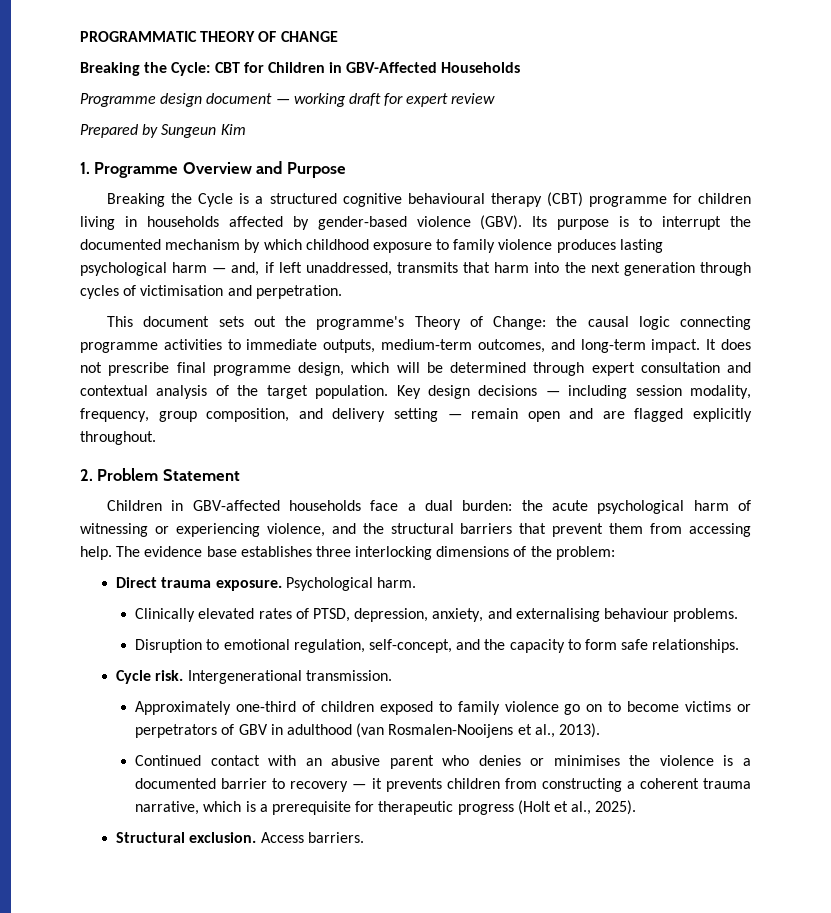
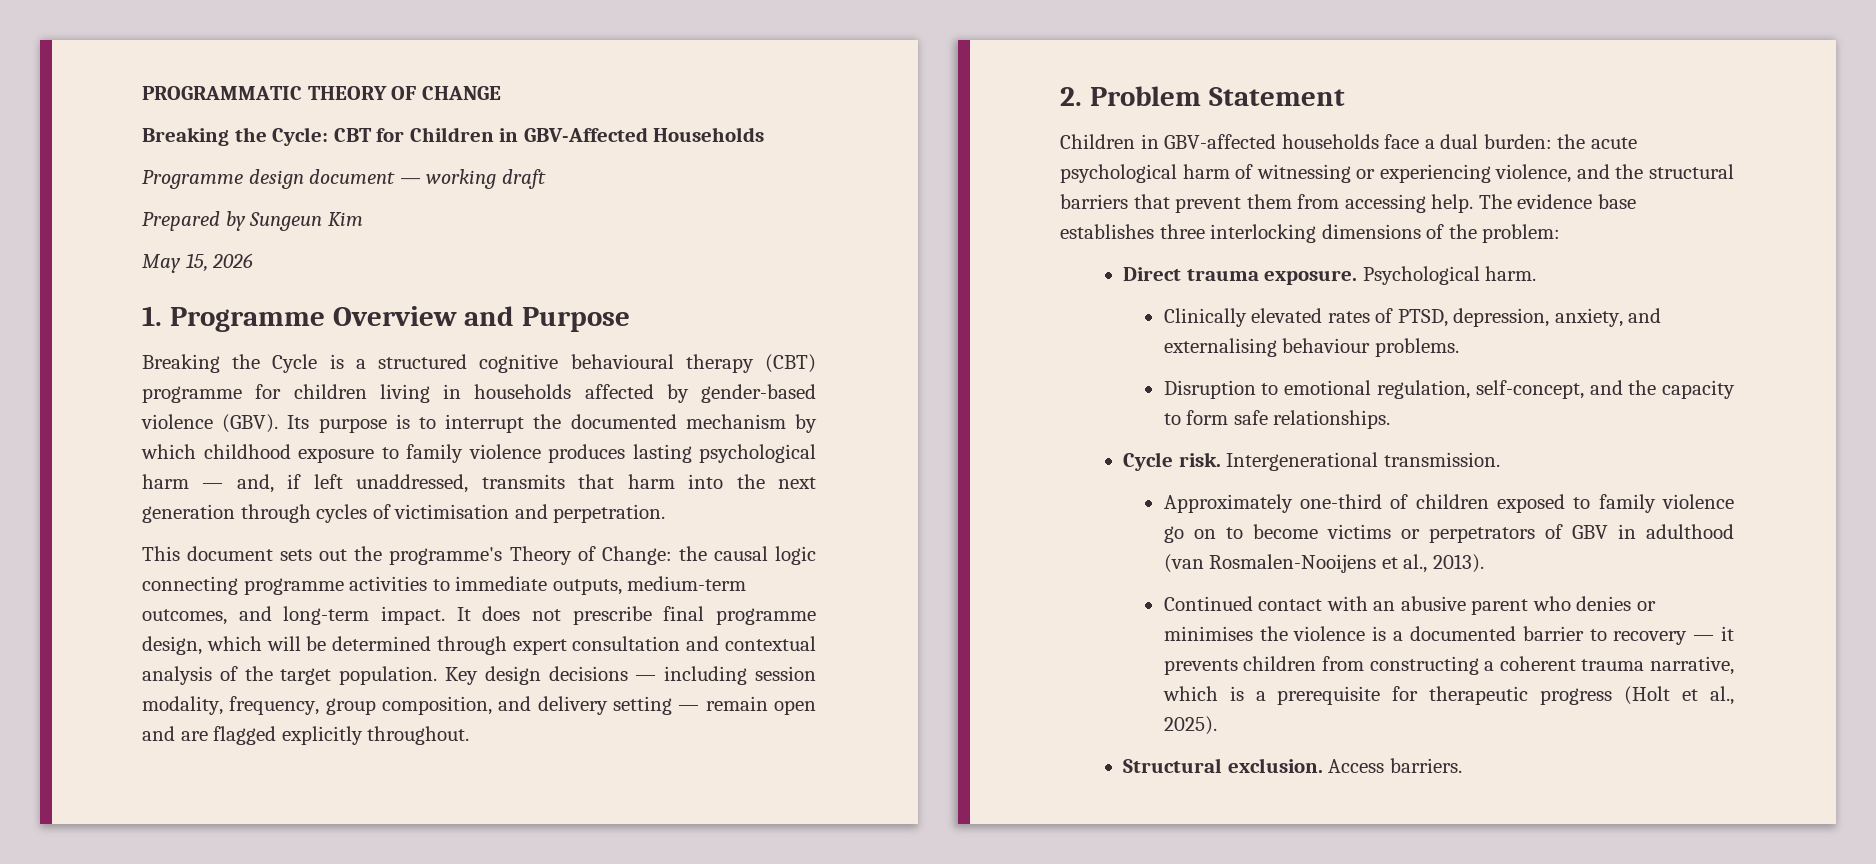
- Programme design document — working draft for expert review
+ Programme design document — working draft
+ May 15, 2026

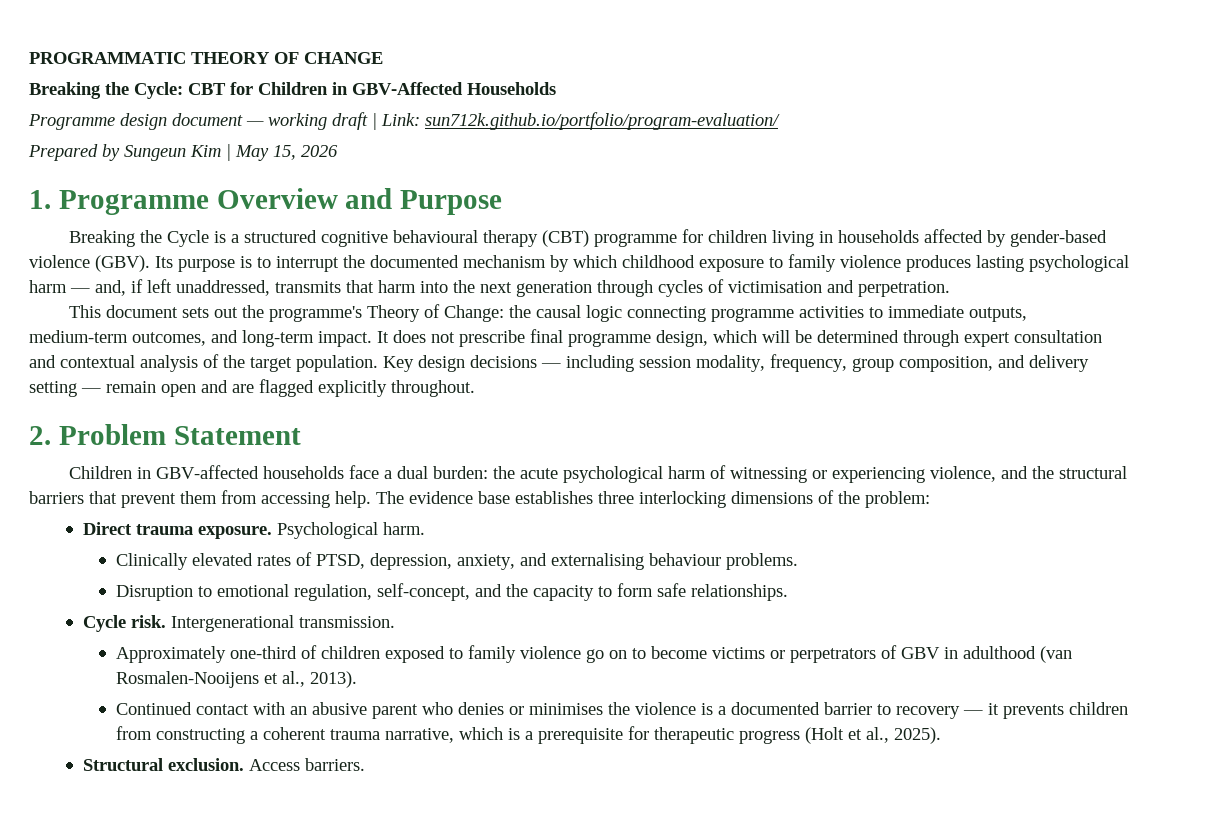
- Programme design document — working draft
+ Programme design document — working draft | Link: sun712k.github.io/portfolio/program-evaluation/
- Prepared by Sungeun Kim
- May 15, 2026
+ Prepared by Sungeun Kim | May 15, 2026

